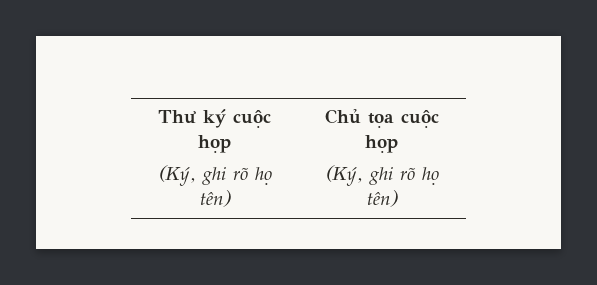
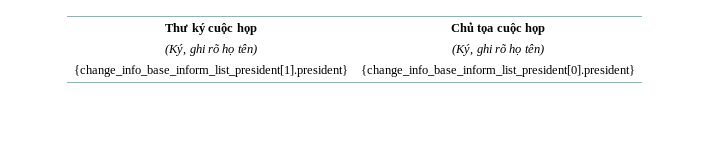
  Thư ký cuộc họp
- (Ký, ghi rõ họ tên) | Chủ tọa cuộc họp
  (Ký, ghi rõ họ tên)
+ {change_info_base_inform_list_president[1].president} | Chủ tọa cuộc họp
+ (Ký, ghi rõ họ tên)
+ {change_info_base_inform_list_president[0].president}

